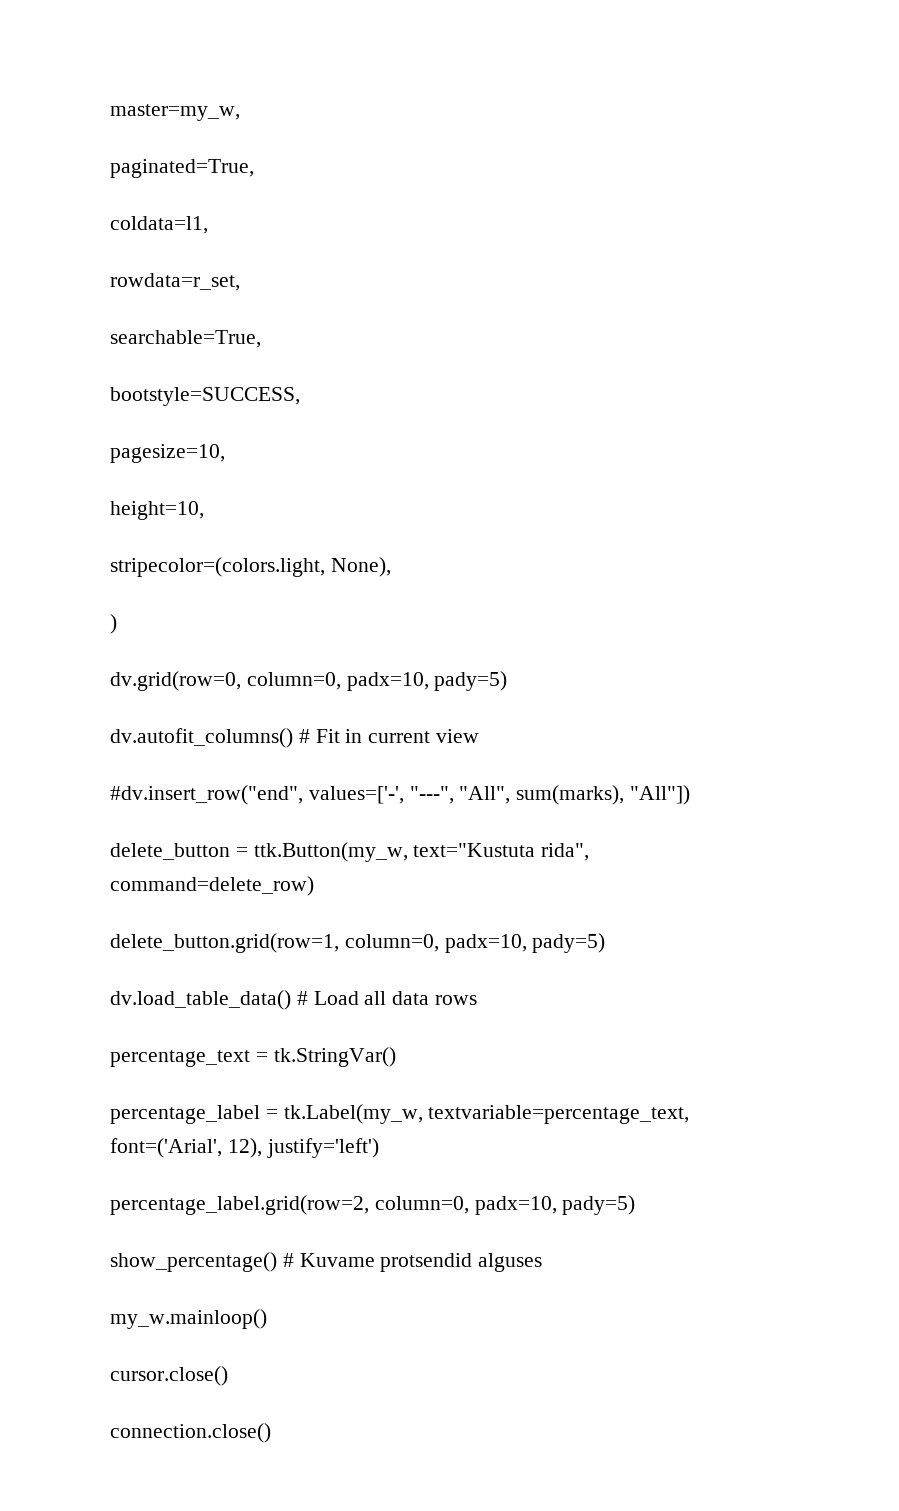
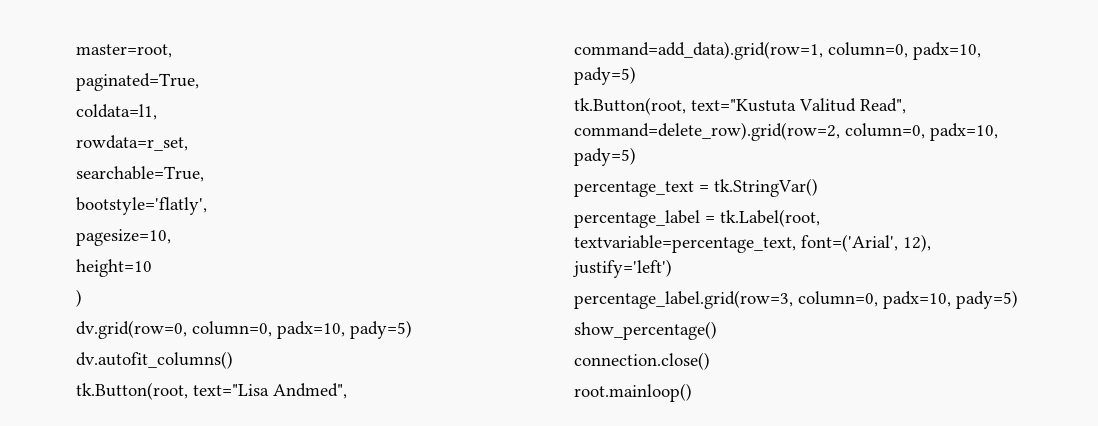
- master=my_w,
+ master=root,
- bootstyle=SUCCESS,
+ bootstyle='flatly',
- height=10,
- stripecolor=(colors.light, None),
+ height=10
- dv.autofit_columns() # Fit in current view
- #dv.insert_row("end", values=['-', "---", "All", sum(marks), "All"])
- delete_button = ttk.Button(my_w, text="Kustuta rida", command=delete_row)
- delete_button.grid(row=1, column=0, padx=10, pady=5)
- dv.load_table_data() # Load all data rows
+ dv.autofit_columns()
+ tk.Button(root, text="Lisa Andmed", command=add_data).grid(row=1, column=0, padx=10, pady=5)
+ tk.Button(root, text="Kustuta Valitud Read", command=delete_row).grid(row=2, column=0, padx=10, pady=5)
- percentage_label = tk.Label(my_w, textvariable=percentage_text, font=('Arial', 12), justify='left')
+ percentage_label = tk.Label(root, textvariable=percentage_text, font=('Arial', 12), justify='left')
- percentage_label.grid(row=2, column=0, padx=10, pady=5)
+ percentage_label.grid(row=3, column=0, padx=10, pady=5)
- show_percentage() # Kuvame protsendid alguses
- my_w.mainloop()
- cursor.close()
+ show_percentage()
+ root.mainloop()

